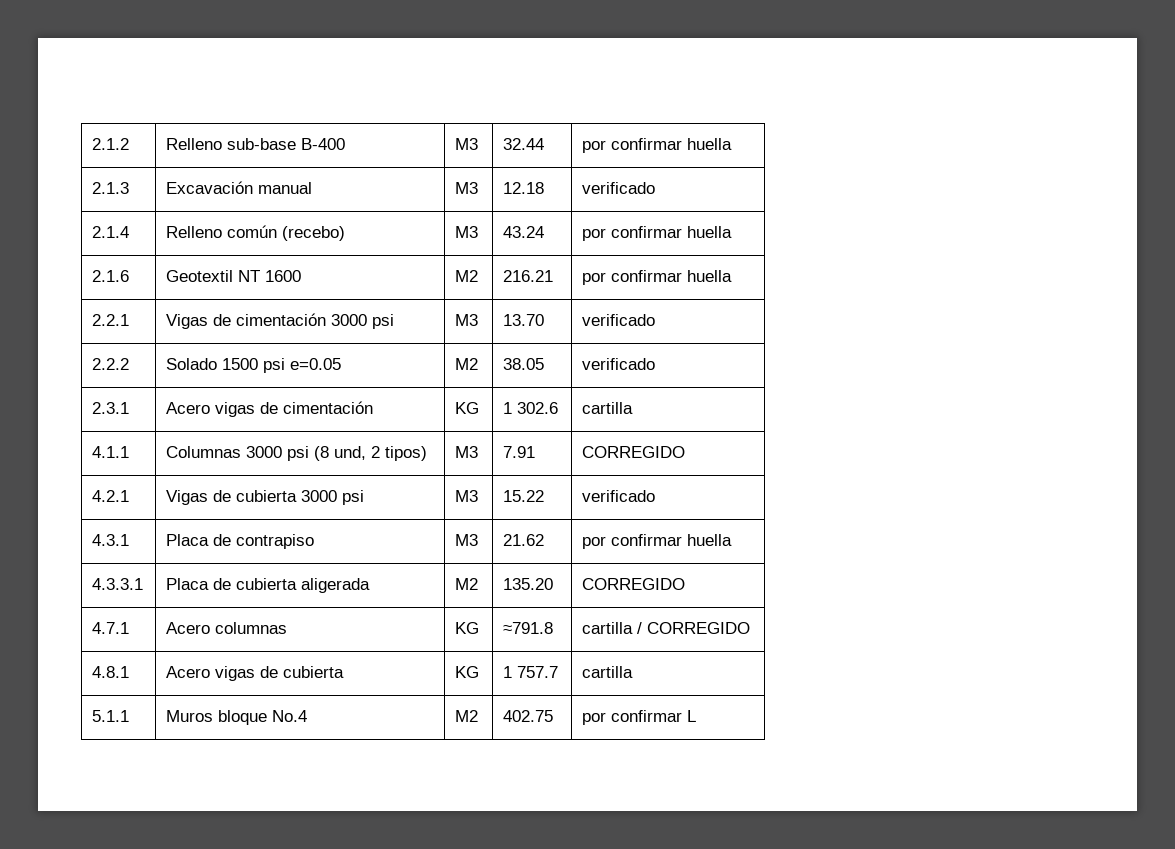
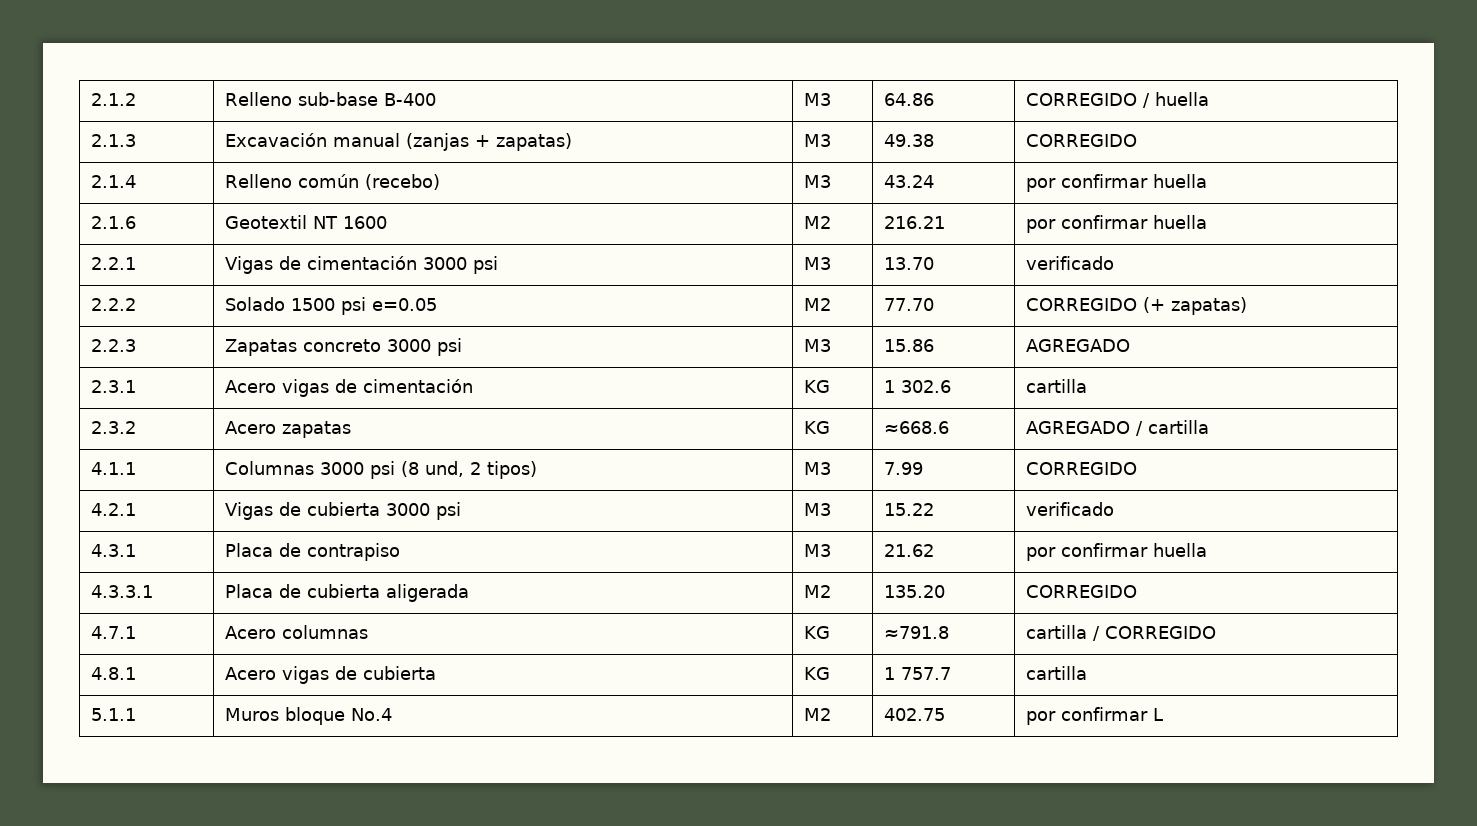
- 2.1.2 | Relleno sub-base B-400 | M3 | 32.44 | por confirmar huella
+ 2.1.2 | Relleno sub-base B-400 | M3 | 64.86 | CORREGIDO / huella
- 2.1.3 | Excavación manual | M3 | 12.18 | verificado
+ 2.1.3 | Excavación manual (zanjas + zapatas) | M3 | 49.38 | CORREGIDO
- 2.2.2 | Solado 1500 psi e=0.05 | M2 | 38.05 | verificado
+ 2.2.2 | Solado 1500 psi e=0.05 | M2 | 77.70 | CORREGIDO (+ zapatas)
+ 2.2.3 | Zapatas concreto 3000 psi | M3 | 15.86 | AGREGADO
+ 2.3.2 | Acero zapatas | KG | ≈668.6 | AGREGADO / cartilla
- 4.1.1 | Columnas 3000 psi (8 und, 2 tipos) | M3 | 7.91 | CORREGIDO
+ 4.1.1 | Columnas 3000 psi (8 und, 2 tipos) | M3 | 7.99 | CORREGIDO

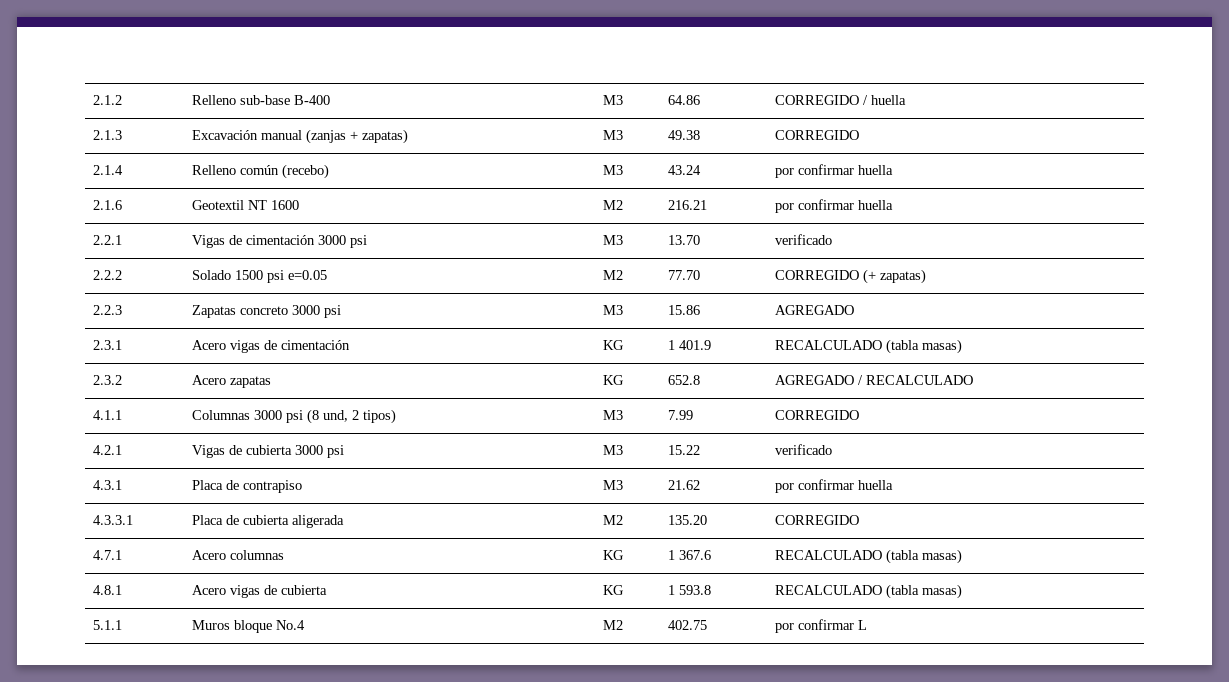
- 2.3.1 | Acero vigas de cimentación | KG | 1 302.6 | cartilla
+ 2.3.1 | Acero vigas de cimentación | KG | 1 401.9 | RECALCULADO (tabla masas)
- 2.3.2 | Acero zapatas | KG | ≈668.6 | AGREGADO / cartilla
+ 2.3.2 | Acero zapatas | KG | 652.8 | AGREGADO / RECALCULADO
- 4.7.1 | Acero columnas | KG | ≈791.8 | cartilla / CORREGIDO
+ 4.7.1 | Acero columnas | KG | 1 367.6 | RECALCULADO (tabla masas)
- 4.8.1 | Acero vigas de cubierta | KG | 1 757.7 | cartilla
+ 4.8.1 | Acero vigas de cubierta | KG | 1 593.8 | RECALCULADO (tabla masas)

